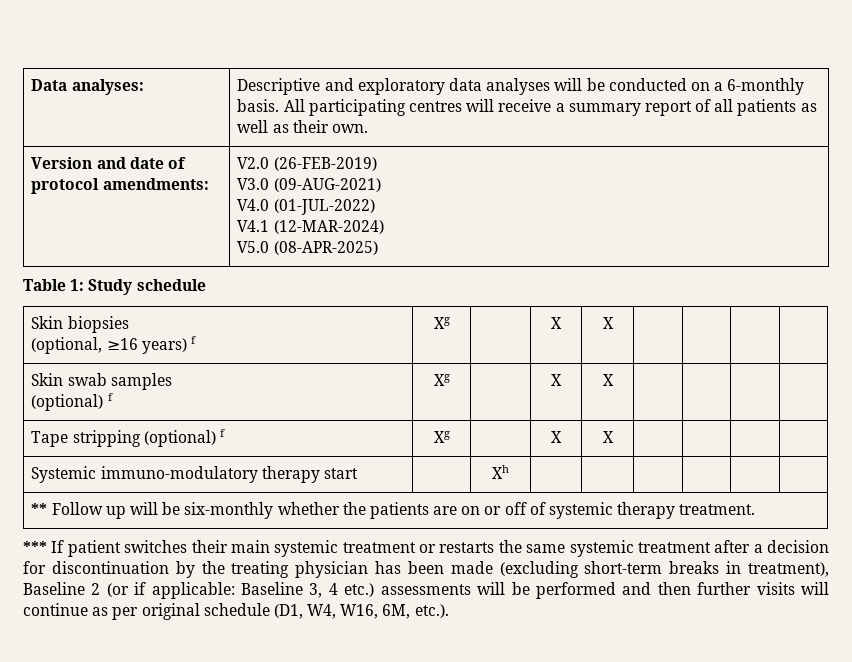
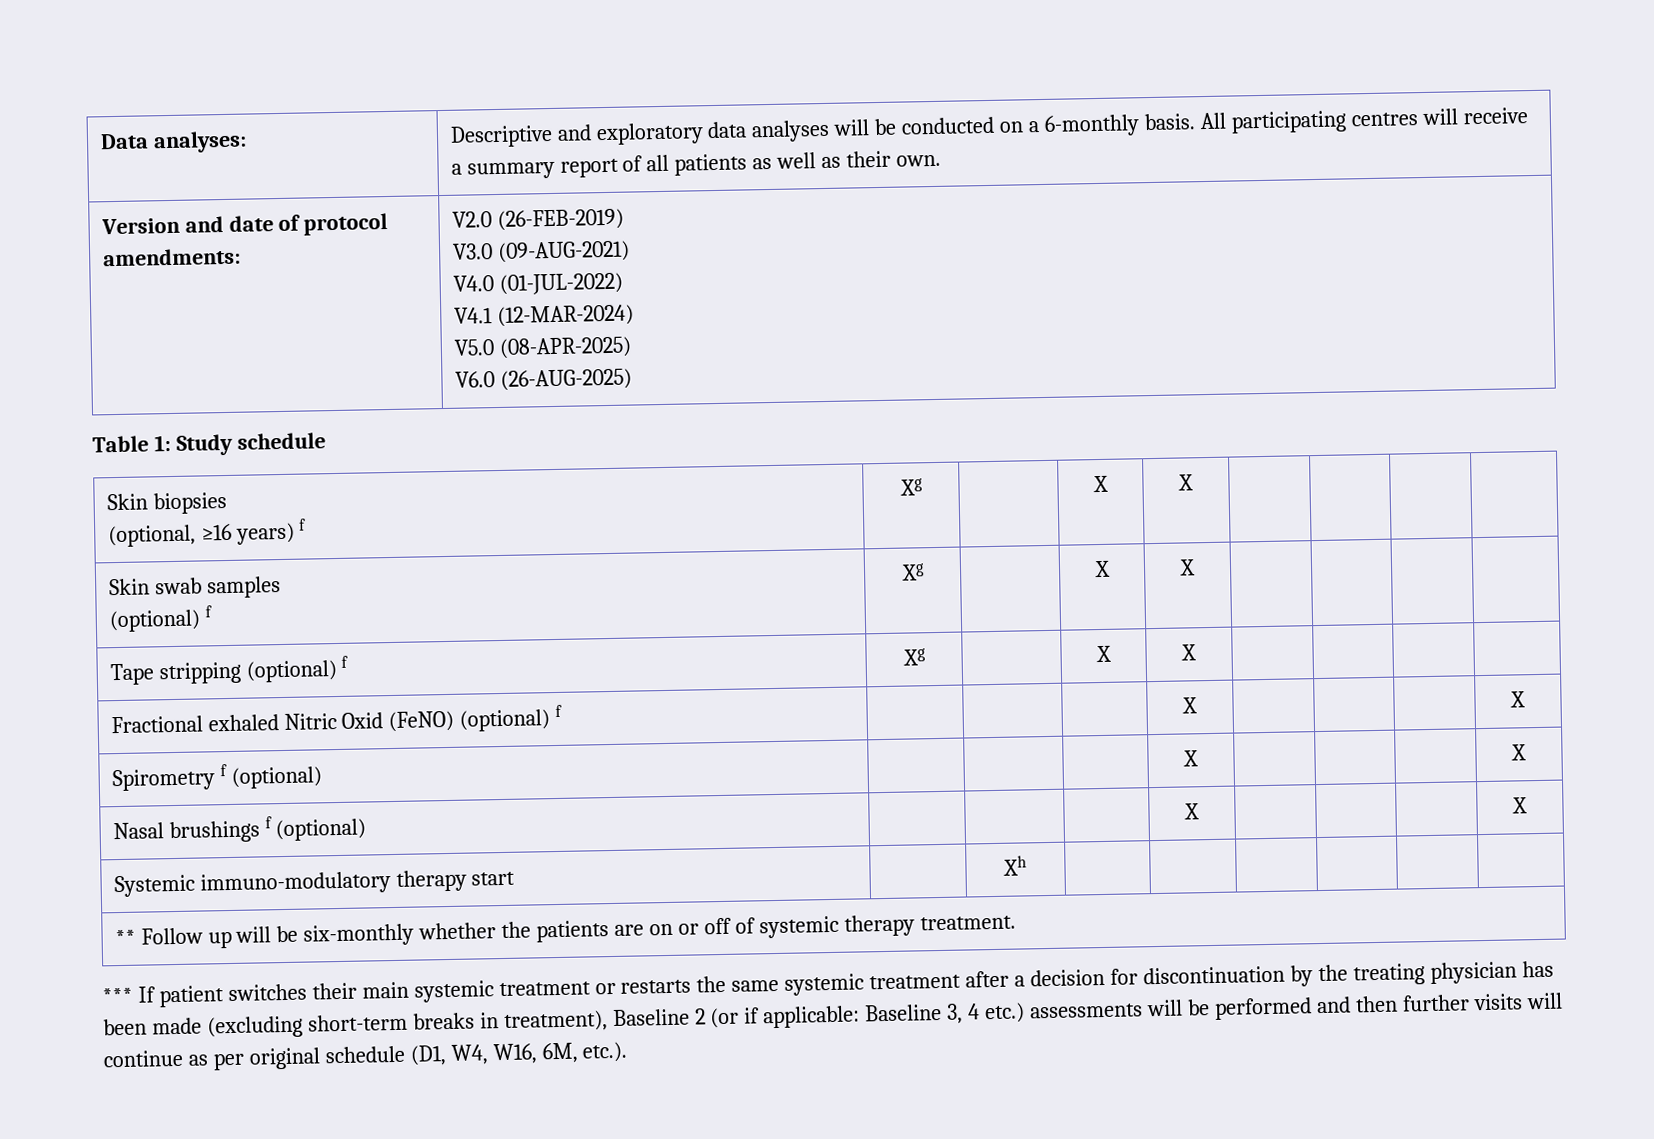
  Version and date of protocol amendments: | V2.0 (26-FEB-2019)
  V3.0 (09-AUG-2021)
  V4.0 (01-JUL-2022)
  V4.1 (12-MAR-2024)
  V5.0 (08-APR-2025)
+ V6.0 (26-AUG-2025)
+ Fractional exhaled Nitric Oxid (FeNO) (optional) f | | | | X | | | | X
+ Spirometry f (optional) | | | | X | | | | X
+ Nasal brushings f (optional) | | | | X | | | | X

